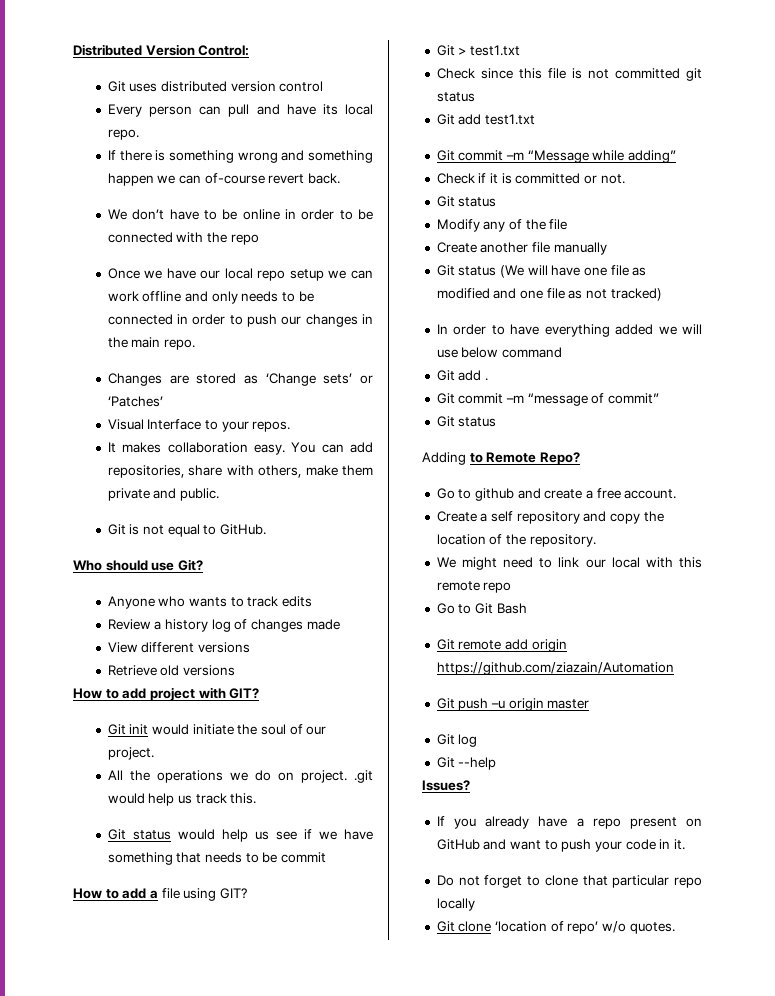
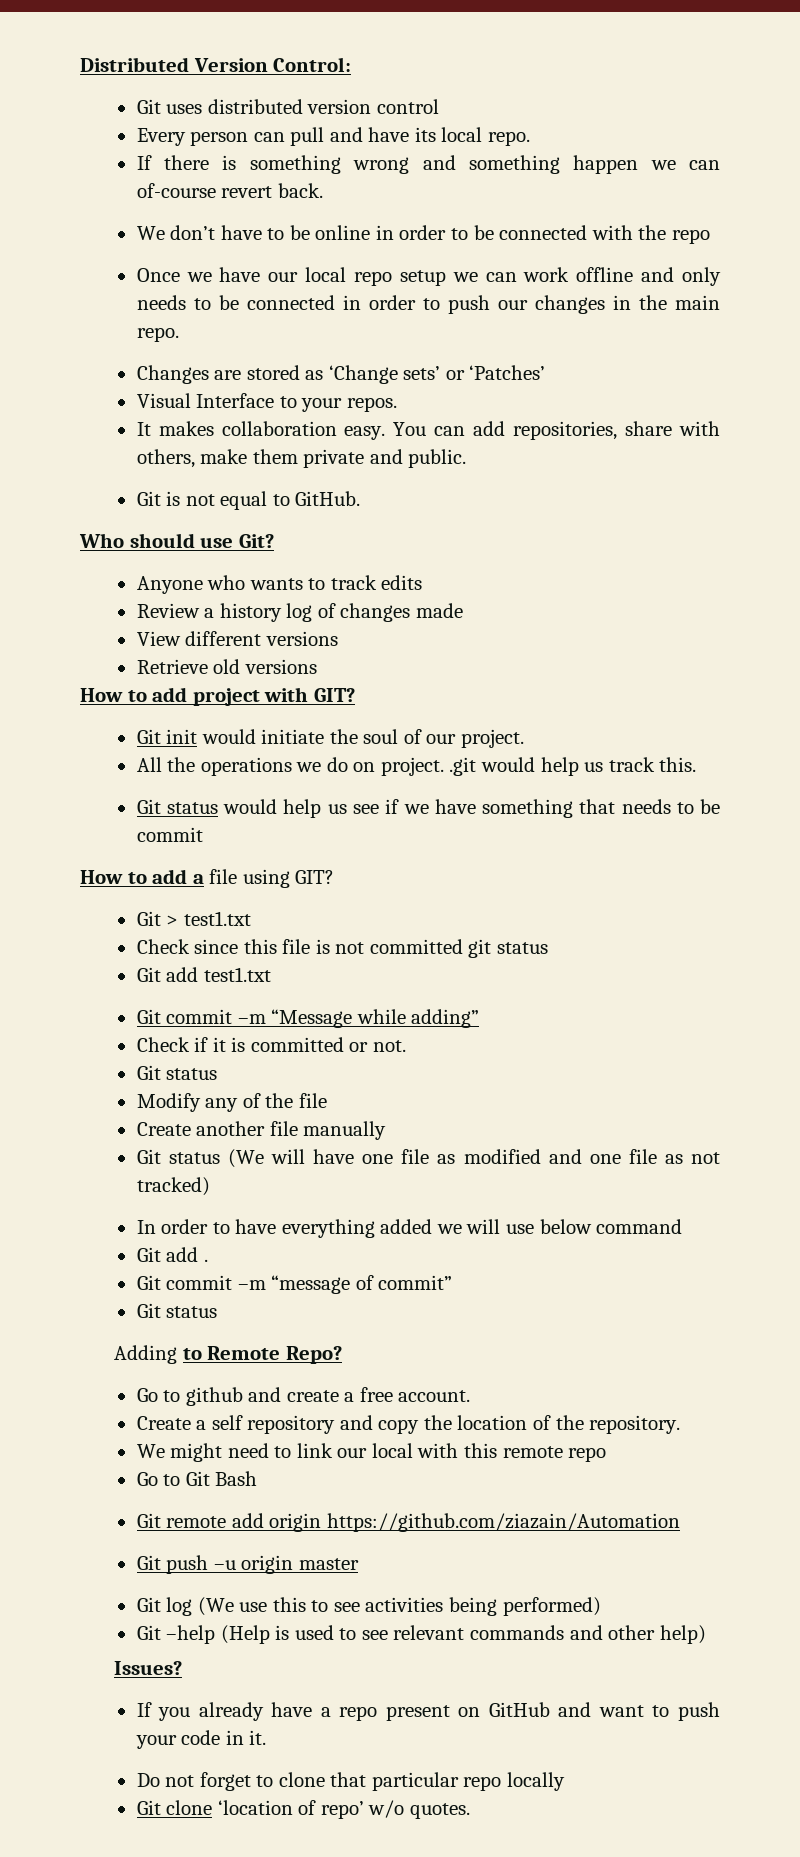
- Git log
- Git --help
+ Git log (We use this to see activities being performed)
+ Git –help (Help is used to see relevant commands and other help)

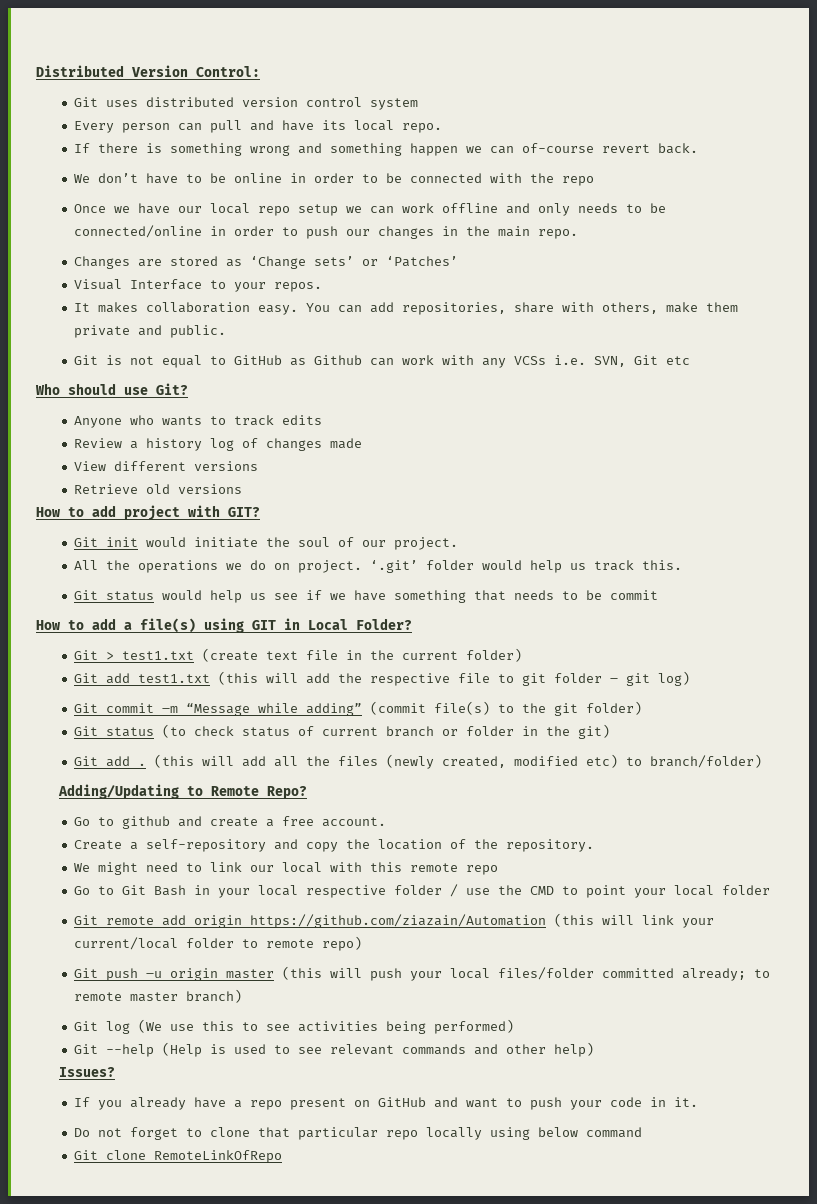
- Git uses distributed version control
+ Git uses distributed version control system
- Once we have our local repo setup we can work offline and only needs to be connected in order to push our changes in the main repo.
+ Once we have our local repo setup we can work offline and only needs to be connected/online in order to push our changes in the main repo.
- Git is not equal to GitHub.
+ Git is not equal to GitHub as Github can work with any VCSs i.e. SVN, Git etc
- All the operations we do on project. .git would help us track this.
+ All the operations we do on project. ‘.git’ folder would help us track this.
- How to add a file using GIT?
- Git > test1.txt
- Check since this file is not committed git status
- Git add test1.txt
+ How to add a file(s) using GIT in Local Folder?
+ Git > test1.txt (create text file in the current folder)
+ Git add test1.txt (this will add the respective file to git folder – git log)
- Git commit –m “Message while adding”
- Check if it is committed or not.
- Git status
- Modify any of the file
- Create another file manually
- Git status (We will have one file as modified and one file as not tracked)
- In order to have everything added we will use below command
- Git add .
- Git commit –m “message of commit”
- Git status
- Adding to Remote Repo?
+ Git commit –m “Message while adding” (commit file(s) to the git folder)
+ Git status (to check status of current branch or folder in the git)
+ Git add . (this will add all the files (newly created, modified etc) to branch/folder)
+ Adding/Updating to Remote Repo?
- Create a self repository and copy the location of the repository.
+ Create a self-repository and copy the location of the repository.
- Go to Git Bash
+ Go to Git Bash in your local respective folder / use the CMD to point your local folder
- Git remote add origin https://github.com/ziazain/Automation
+ Git remote add origin https://github.com/ziazain/Automation (this will link your current/local folder to remote repo)
- Git push –u origin master
+ Git push –u origin master (this will push your local files/folder committed already; to remote master branch)
- Git –help (Help is used to see relevant commands and other help)
+ Git --help (Help is used to see relevant commands and other help)
- Do not forget to clone that particular repo locally
+ Do not forget to clone that particular repo locally using below command
- Git clone ‘location of repo’ w/o quotes.
+ Git clone RemoteLinkOfRepo

